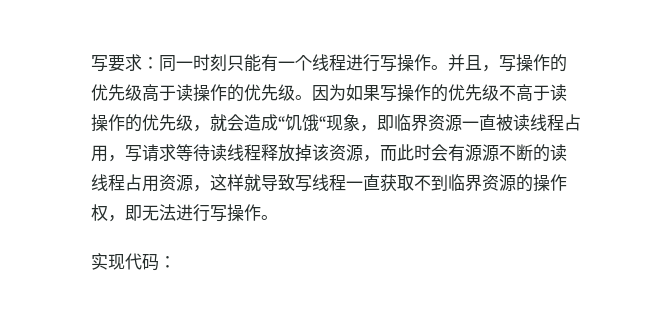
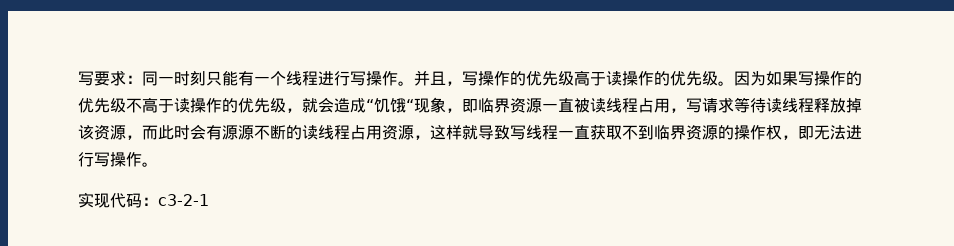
- 实现代码：
+ 实现代码：c3-2-1

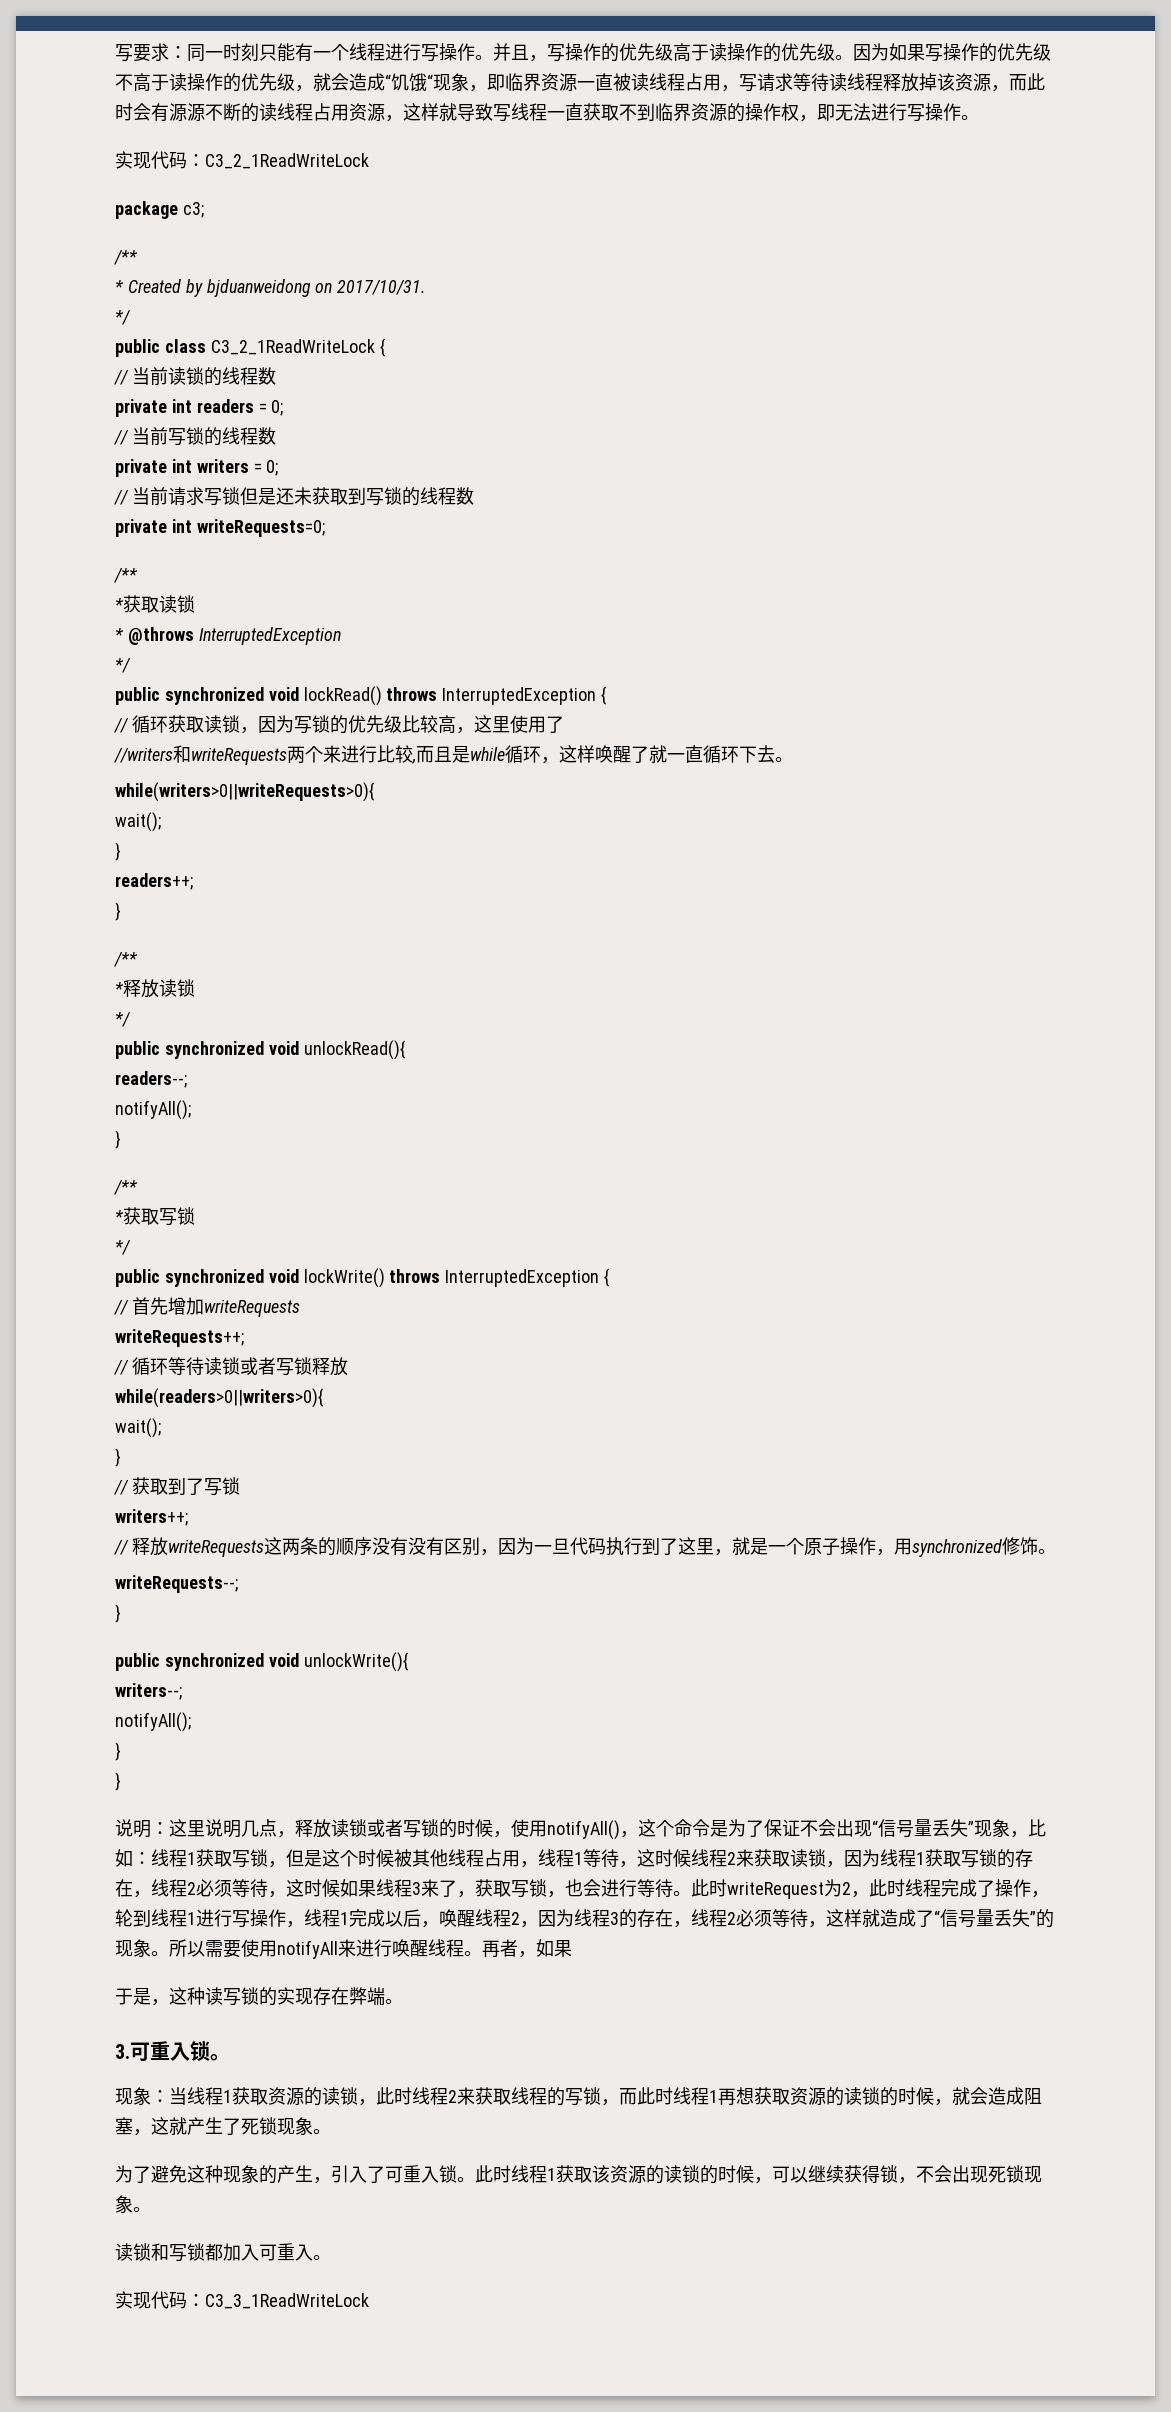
- 实现代码：c3-2-1
+ 实现代码：C3_2_1ReadWriteLock
+ package c3;
+ /**
+ * Created by bjduanweidong on 2017/10/31.
+ */
+ public class C3_2_1ReadWriteLock {
+ // 当前读锁的线程数
+ private int readers = 0;
+ // 当前写锁的线程数
+ private int writers = 0;
+ // 当前请求写锁但是还未获取到写锁的线程数
+ private int writeRequests=0;
+ /**
+ *获取读锁
+ * @throws InterruptedException
+ */
+ public synchronized void lockRead() throws InterruptedException {
+ // 循环获取读锁，因为写锁的优先级比较高，这里使用了
+ //writers和writeRequests两个来进行比较,而且是while循环，这样唤醒了就一直循环下去。
+ while(writers>0||writeRequests>0){
+ wait();
+ }
+ readers++;
+ }
+ /**
+ *释放读锁
+ */
+ public synchronized void unlockRead(){
+ readers--;
+ notifyAll();
+ }
+ /**
+ *获取写锁
+ */
+ public synchronized void lockWrite() throws InterruptedException {
+ // 首先增加writeRequests
+ writeRequests++;
+ // 循环等待读锁或者写锁释放
+ while(readers>0||writers>0){
+ wait();
+ }
+ // 获取到了写锁
+ writers++;
+ // 释放writeRequests这两条的顺序没有没有区别，因为一旦代码执行到了这里，就是一个原子操作，用synchronized修饰。
+ writeRequests--;
+ }
+ public synchronized void unlockWrite(){
+ writers--;
+ notifyAll();
+ }
+ }
+ 说明：这里说明几点，释放读锁或者写锁的时候，使用notifyAll()，这个命令是为了保证不会出现“信号量丢失”现象，比如：线程1获取写锁，但是这个时候被其他线程占用，线程1等待，这时候线程2来获取读锁，因为线程1获取写锁的存在，线程2必须等待，这时候如果线程3来了，获取写锁，也会进行等待。此时writeRequest为2，此时线程完成了操作，轮到线程1进行写操作，线程1完成以后，唤醒线程2，因为线程3的存在，线程2必须等待，这样就造成了“信号量丢失”的现象。所以需要使用notifyAll来进行唤醒线程。再者，如果
+ 于是，这种读写锁的实现存在弊端。
+ 3.可重入锁。
+ 现象：当线程1获取资源的读锁，此时线程2来获取线程的写锁，而此时线程1再想获取资源的读锁的时候，就会造成阻塞，这就产生了死锁现象。
+ 为了避免这种现象的产生，引入了可重入锁。此时线程1获取该资源的读锁的时候，可以继续获得锁，不会出现死锁现象。
+ 读锁和写锁都加入可重入。
+ 实现代码：C3_3_1ReadWriteLock

